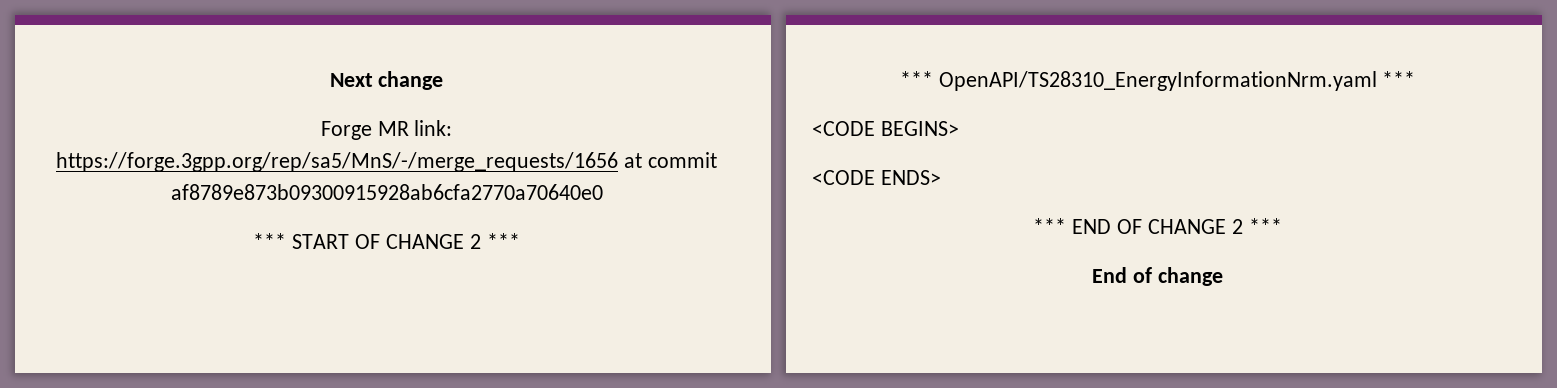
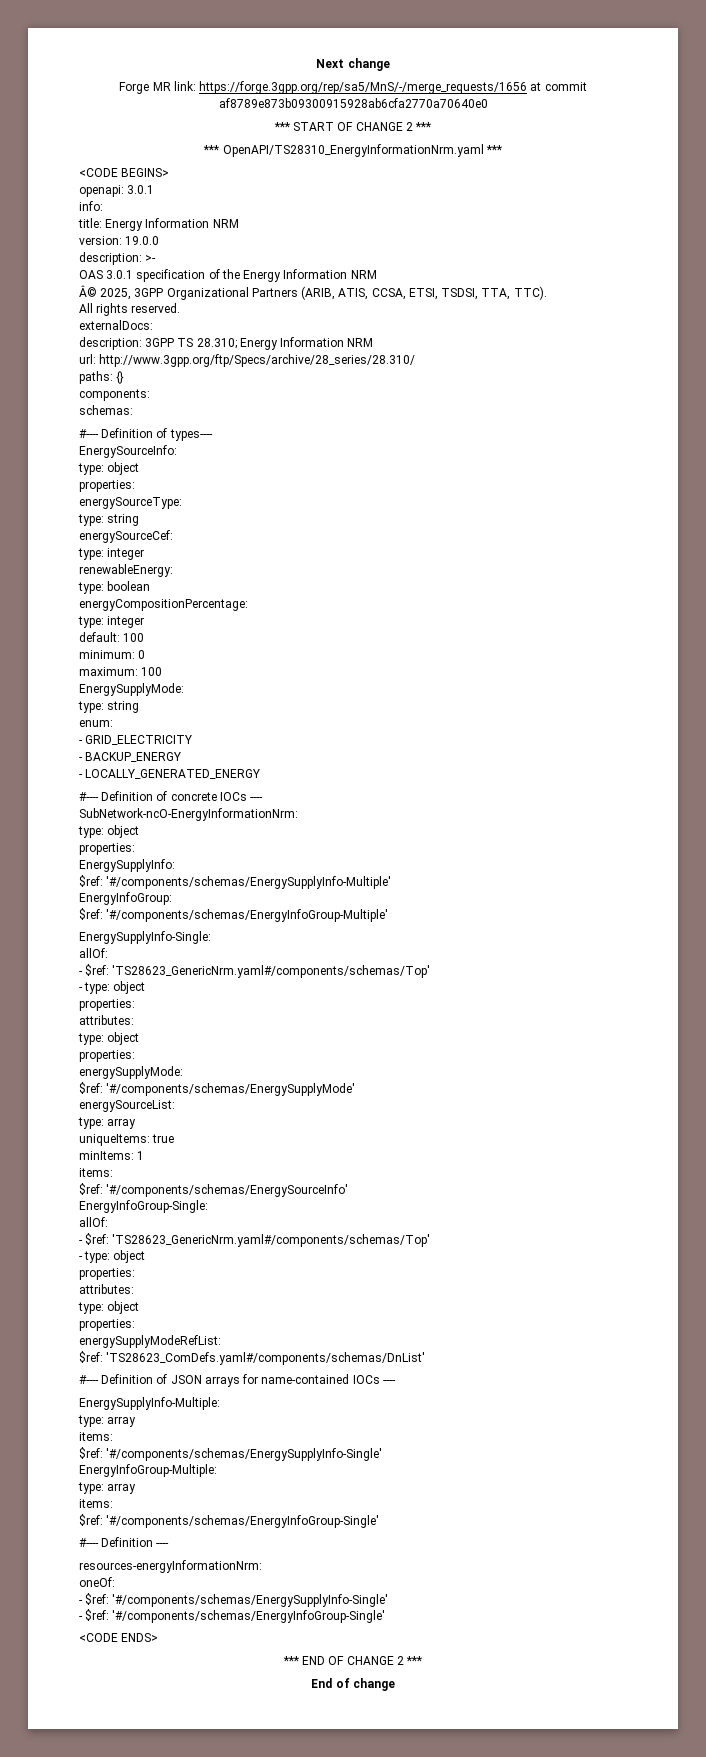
+ openapi: 3.0.1
+ info:
+ title: Energy Information NRM
+ version: 19.0.0
+ description: >-
+ OAS 3.0.1 specification of the Energy Information NRM
+ Â© 2025, 3GPP Organizational Partners (ARIB, ATIS, CCSA, ETSI, TSDSI, TTA, TTC).
+ All rights reserved.
+ externalDocs:
+ description: 3GPP TS 28.310; Energy Information NRM
+ url: http://www.3gpp.org/ftp/Specs/archive/28_series/28.310/
+ paths: {}
+ components:
+ schemas:
+ #---- Definition of types----
+ EnergySourceInfo:
+ type: object
+ properties:
+ energySourceType:
+ type: string
+ energySourceCef:
+ type: integer
+ renewableEnergy:
+ type: boolean
+ energyCompositionPercentage:
+ type: integer
+ default: 100
+ minimum: 0
+ maximum: 100
+ EnergySupplyMode:
+ type: string
+ enum:
+ - GRID_ELECTRICITY
+ - BACKUP_ENERGY
+ - LOCALLY_GENERATED_ENERGY
+ #---- Definition of concrete IOCs ----
+ SubNetwork-ncO-EnergyInformationNrm:
+ type: object
+ properties:
+ EnergySupplyInfo:
+ $ref: '#/components/schemas/EnergySupplyInfo-Multiple'
+ EnergyInfoGroup:
+ $ref: '#/components/schemas/EnergyInfoGroup-Multiple'
+ EnergySupplyInfo-Single:
+ allOf:
+ - $ref: 'TS28623_GenericNrm.yaml#/components/schemas/Top'
+ - type: object
+ properties:
+ attributes:
+ type: object
+ properties:
+ energySupplyMode:
+ $ref: '#/components/schemas/EnergySupplyMode'
+ energySourceList:
+ type: array
+ uniqueItems: true
+ minItems: 1
+ items:
+ $ref: '#/components/schemas/EnergySourceInfo'
+ EnergyInfoGroup-Single:
+ allOf:
+ - $ref: 'TS28623_GenericNrm.yaml#/components/schemas/Top'
+ - type: object
+ properties:
+ attributes:
+ type: object
+ properties:
+ energySupplyModeRefList:
+ $ref: 'TS28623_ComDefs.yaml#/components/schemas/DnList'
+ #---- Definition of JSON arrays for name-contained IOCs ----
+ EnergySupplyInfo-Multiple:
+ type: array
+ items:
+ $ref: '#/components/schemas/EnergySupplyInfo-Single'
+ EnergyInfoGroup-Multiple:
+ type: array
+ items:
+ $ref: '#/components/schemas/EnergyInfoGroup-Single'
+ #---- Definition ----
+ resources-energyInformationNrm:
+ oneOf:
+ - $ref: '#/components/schemas/EnergySupplyInfo-Single'
+ - $ref: '#/components/schemas/EnergyInfoGroup-Single'

